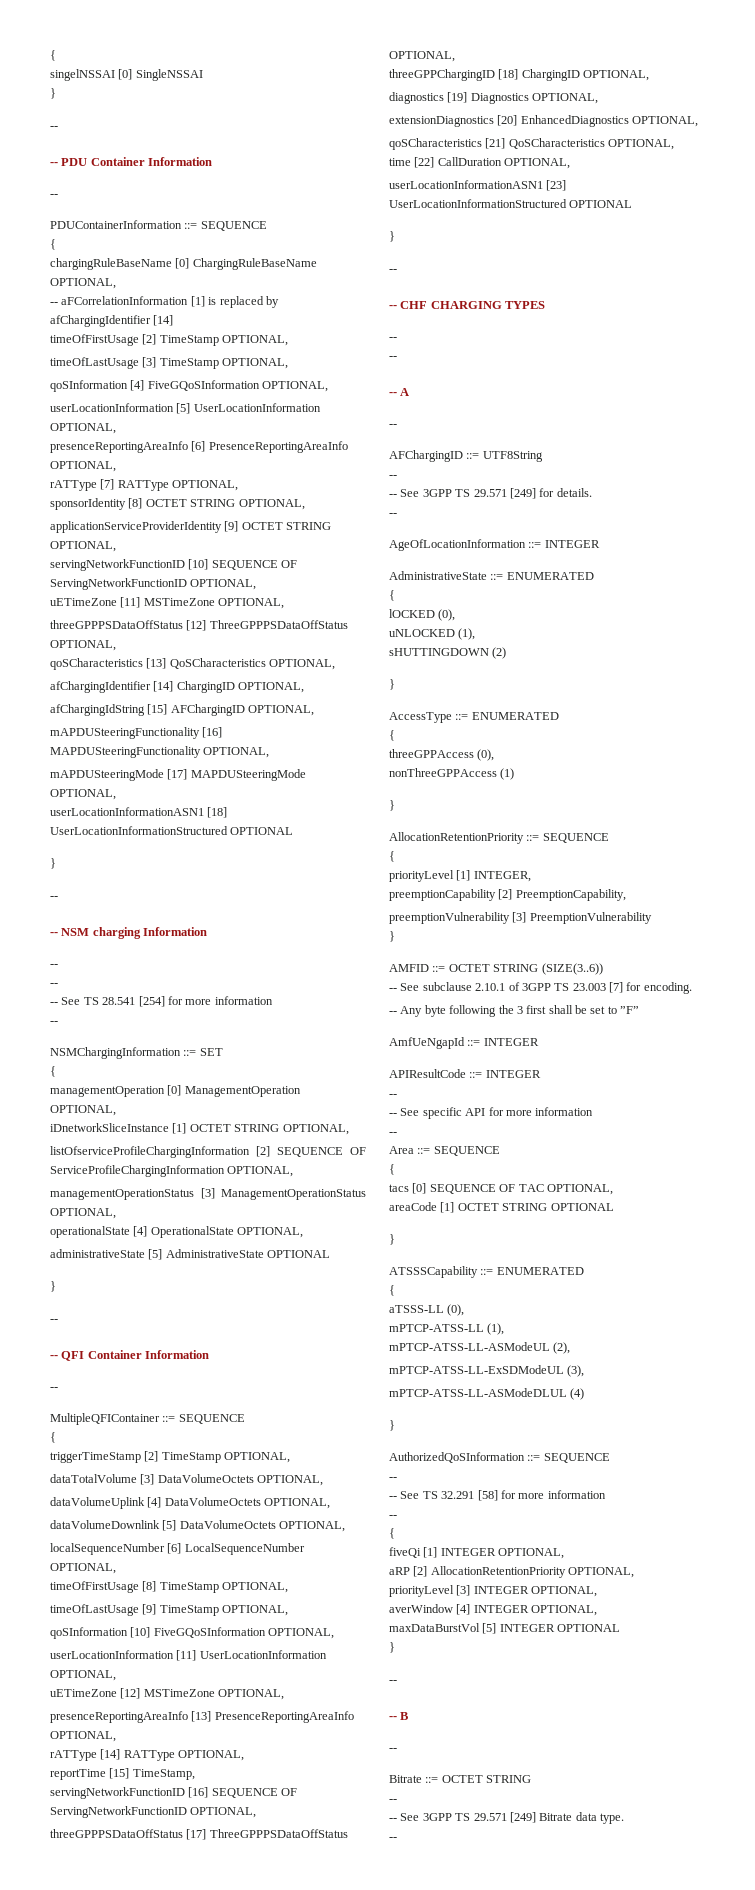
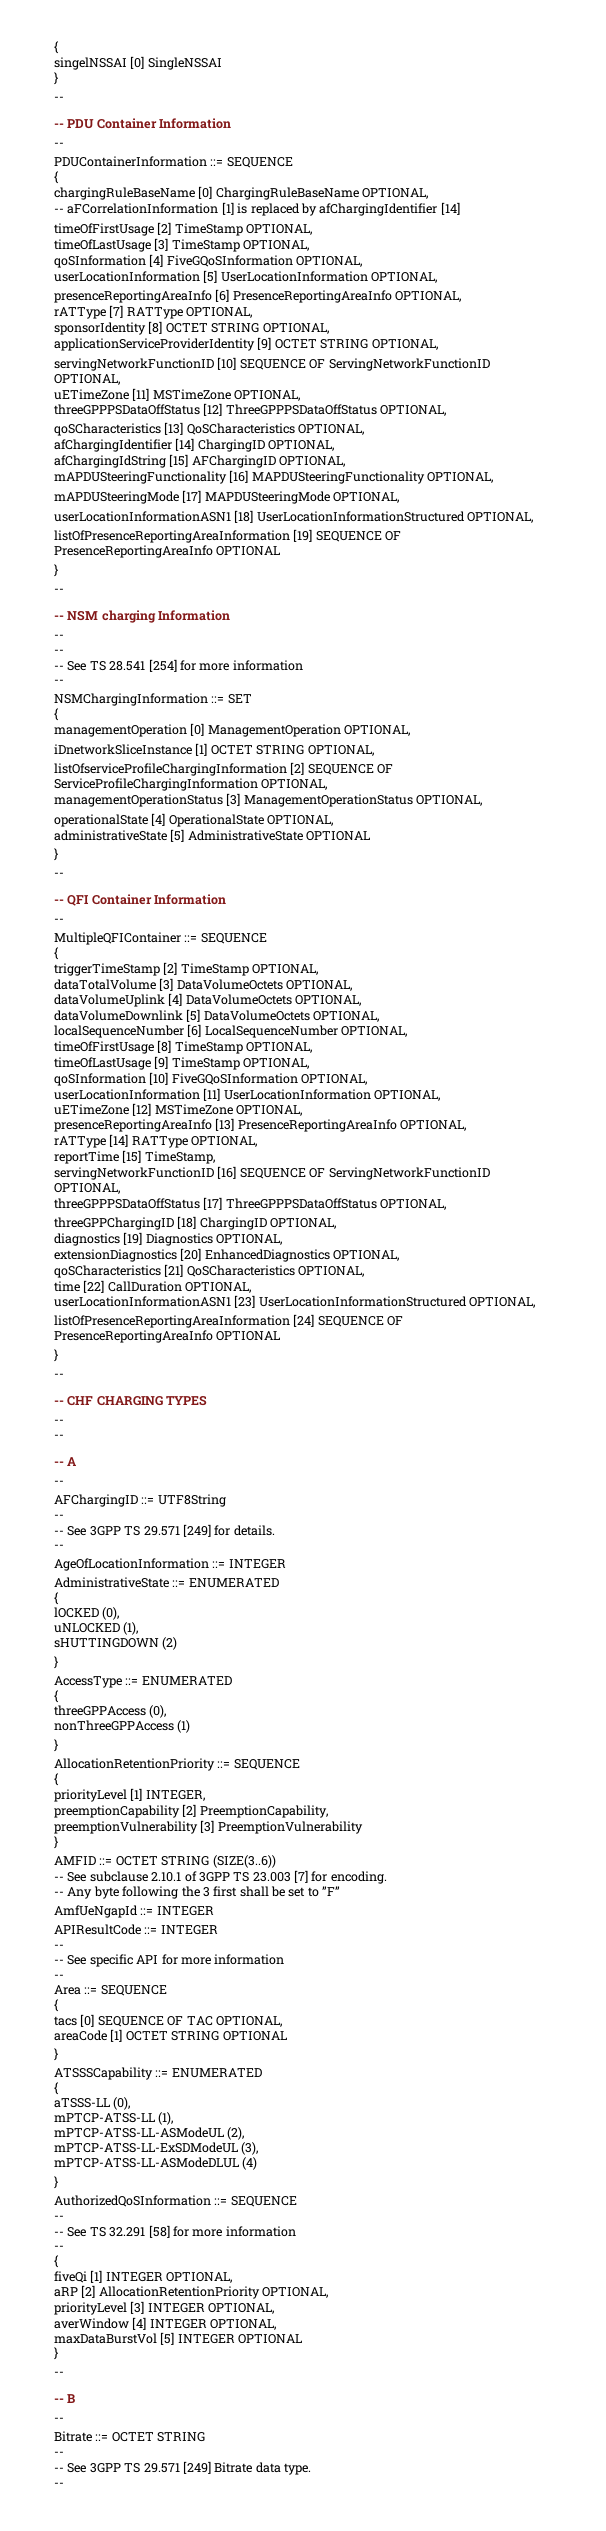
- userLocationInformationASN1 [18] UserLocationInformationStructured OPTIONAL
+ userLocationInformationASN1 [18] UserLocationInformationStructured OPTIONAL,
+ listOfPresenceReportingAreaInformation [19] SEQUENCE OF PresenceReportingAreaInfo OPTIONAL
- userLocationInformationASN1 [23] UserLocationInformationStructured OPTIONAL
+ userLocationInformationASN1 [23] UserLocationInformationStructured OPTIONAL,
+ listOfPresenceReportingAreaInformation [24] SEQUENCE OF PresenceReportingAreaInfo OPTIONAL

